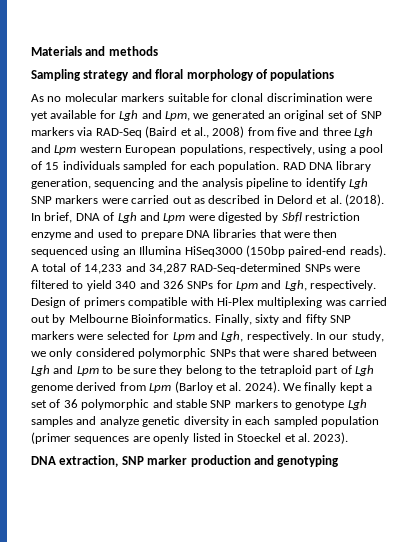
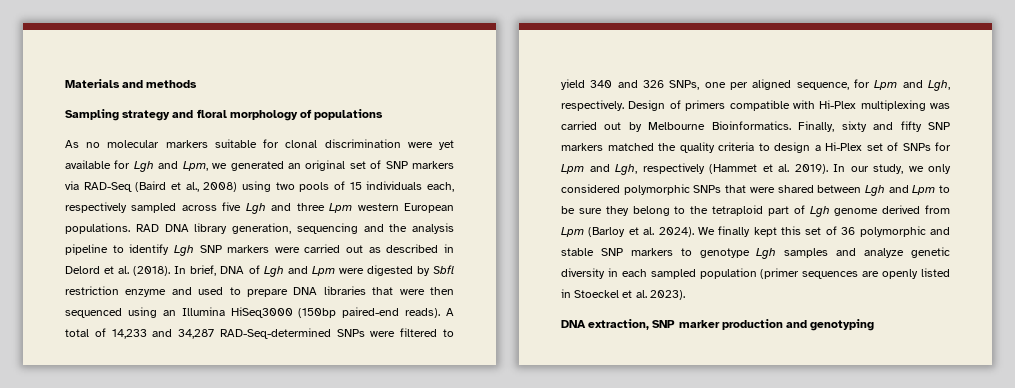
- As no molecular markers suitable for clonal discrimination were yet available for Lgh and Lpm, we generated an original set of SNP markers via RAD-Seq (Baird et al., 2008) from five and three Lgh and Lpm western European populations, respectively, using a pool of 15 individuals sampled for each population.
+ As no molecular markers suitable for clonal discrimination were yet available for Lgh and Lpm, we generated an original set of SNP markers via RAD-Seq (Baird et al., 2008) using two pools of 15 individuals each, respectively sampled across five Lgh and three Lpm western European populations.
- A total of 14,233 and 34,287 RAD-Seq-determined SNPs were filtered to yield 340 and 326 SNPs for Lpm and Lgh, respectively.
+ A total of 14,233 and 34,287 RAD-Seq-determined SNPs were filtered to yield 340 and 326 SNPs, one per aligned sequence, for Lpm and Lgh, respectively.
- Finally, sixty and fifty SNP markers were selected for Lpm and Lgh, respectively.
+ Finally, sixty and fifty SNP markers matched the quality criteria to design a Hi-Plex set of SNPs for Lpm and Lgh, respectively (Hammet et al. 2019).
- We finally kept a set of 36 polymorphic and stable SNP markers to genotype Lgh samples and analyze genetic diversity in each sampled population (primer sequences are openly listed in Stoeckel et al. 2023).
+ We finally kept this set of 36 polymorphic and stable SNP markers to genotype Lgh samples and analyze genetic diversity in each sampled population (primer sequences are openly listed in Stoeckel et al. 2023).

